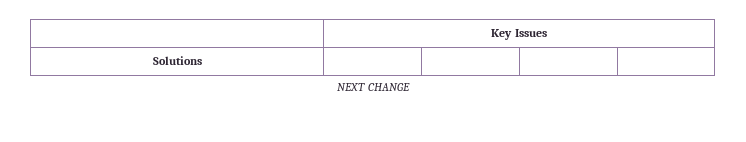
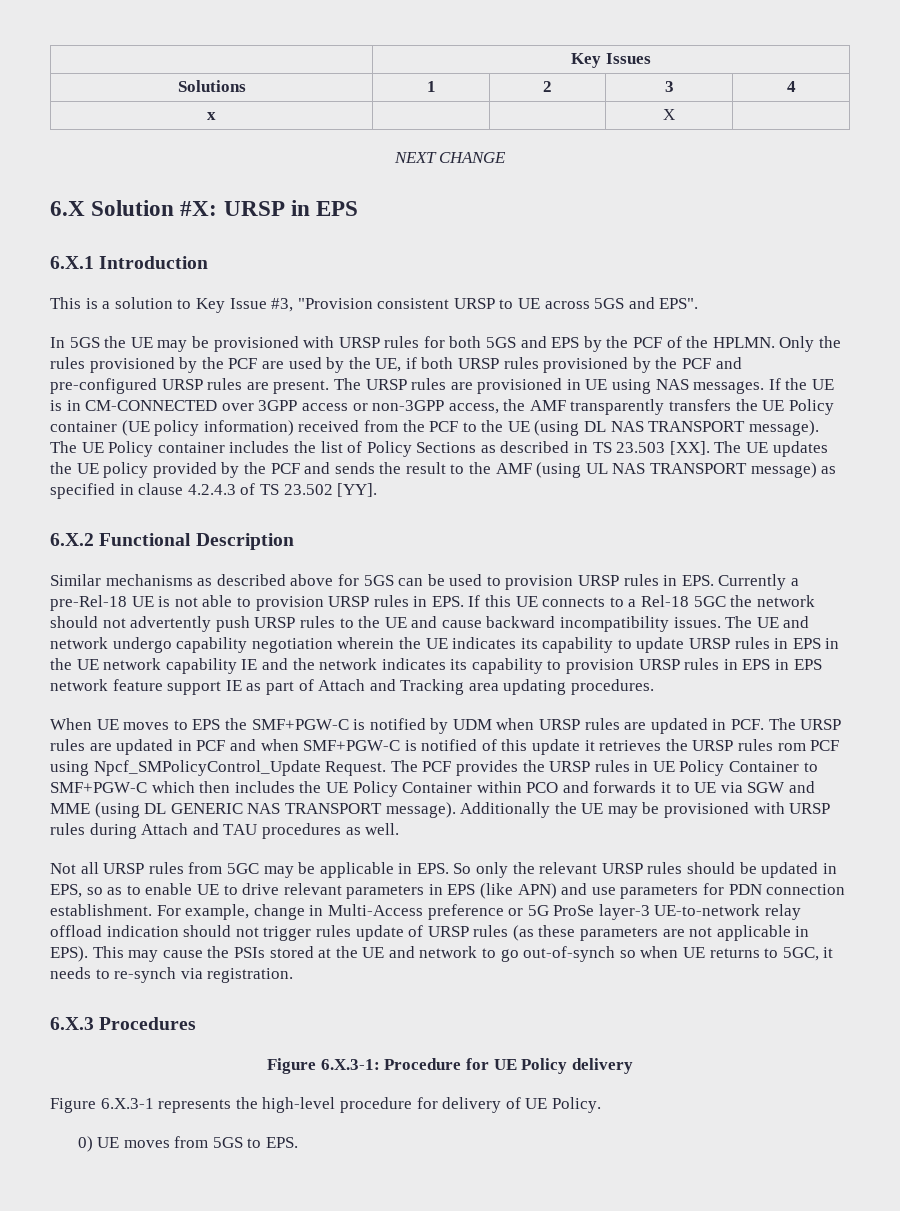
- Solutions | | | |
+ Solutions | 1 | 2 | 3 | 4
+ x | | | X |
  NEXT CHANGE
+ 6.X Solution #X: URSP in EPS
+ 6.X.1 Introduction
+ This is a solution to Key Issue #3, "Provision consistent URSP to UE across 5GS and EPS".
+ In 5GS the UE may be provisioned with URSP rules for both 5GS and EPS by the PCF of the HPLMN. Only the rules provisioned by the PCF are used by the UE, if both URSP rules provisioned by the PCF and pre-configured URSP rules are present. The URSP rules are provisioned in UE using NAS messages. If the UE is in CM-CONNECTED over 3GPP access or non-3GPP access, the AMF transparently transfers the UE Policy container (UE policy information) received from the PCF to the UE (using DL NAS TRANSPORT message). The UE Policy container includes the list of Policy Sections as described in TS 23.503 [XX]. The UE updates the UE policy provided by the PCF and sends the result to the AMF (using UL NAS TRANSPORT message) as specified in clause 4.2.4.3 of TS 23.502 [YY].
+ 6.X.2 Functional Description
+ Similar mechanisms as described above for 5GS can be used to provision URSP rules in EPS. Currently a pre-Rel-18 UE is not able to provision URSP rules in EPS. If this UE connects to a Rel-18 5GC the network should not advertently push URSP rules to the UE and cause backward incompatibility issues. The UE and network undergo capability negotiation wherein the UE indicates its capability to update URSP rules in EPS in the UE network capability IE and the network indicates its capability to provision URSP rules in EPS in EPS network feature support IE as part of Attach and Tracking area updating procedures.
+ When UE moves to EPS the SMF+PGW-C is notified by UDM when URSP rules are updated in PCF. The URSP rules are updated in PCF and when SMF+PGW-C is notified of this update it retrieves the URSP rules rom PCF using Npcf_SMPolicyControl_Update Request. The PCF provides the URSP rules in UE Policy Container to SMF+PGW-C which then includes the UE Policy Container within PCO and forwards it to UE via SGW and MME (using DL GENERIC NAS TRANSPORT message). Additionally the UE may be provisioned with URSP rules during Attach and TAU procedures as well.
+ Not all URSP rules from 5GC may be applicable in EPS. So only the relevant URSP rules should be updated in EPS, so as to enable UE to drive relevant parameters in EPS (like APN) and use parameters for PDN connection establishment. For example, change in Multi-Access preference or 5G ProSe layer-3 UE-to-network relay offload indication should not trigger rules update of URSP rules (as these parameters are not applicable in EPS). This may cause the PSIs stored at the UE and network to go out-of-synch so when UE returns to 5GC, it needs to re-synch via registration.
+ 6.X.3 Procedures
+ Figure 6.X.3-1: Procedure for UE Policy delivery
+ Figure 6.X.3-1 represents the high-level procedure for delivery of UE Policy.
+ 0) UE moves from 5GS to EPS.

